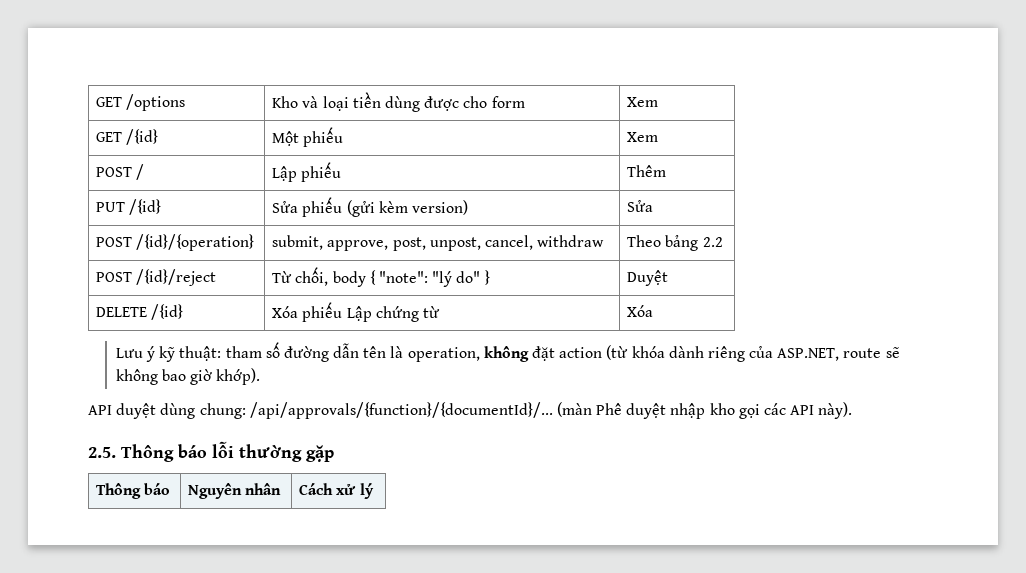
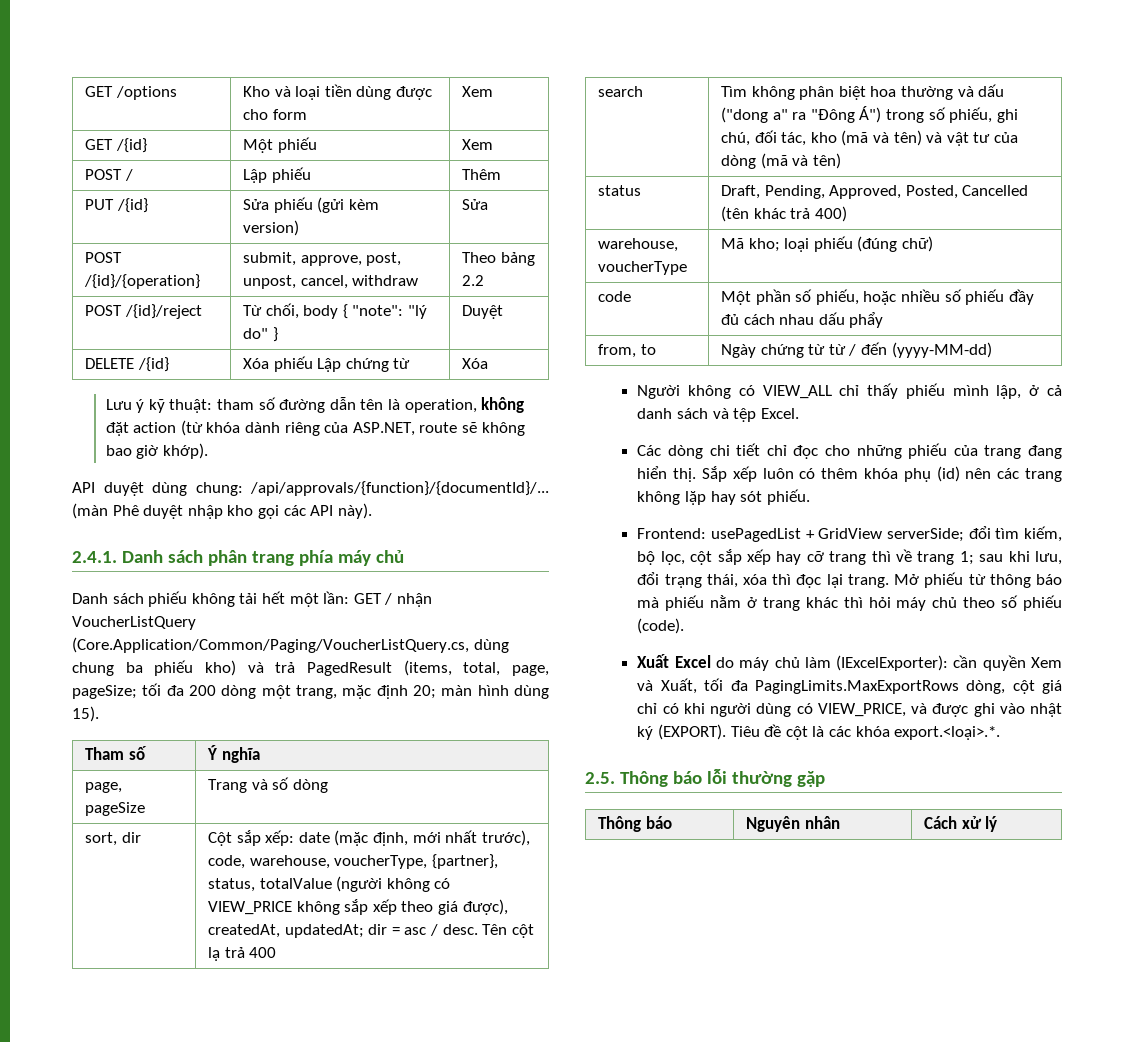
+ 2.4.1. Danh sách phân trang phía máy chủ
+ Danh sách phiếu không tải hết một lần: GET / nhận VoucherListQuery (Core.Application/Common/Paging/VoucherListQuery.cs, dùng chung ba phiếu kho) và trả PagedResult (items, total, page, pageSize; tối đa 200 dòng một trang, mặc định 20; màn hình dùng 15).
+ Tham số | Ý nghĩa
+ page, pageSize | Trang và số dòng
+ sort, dir | Cột sắp xếp: date (mặc định, mới nhất trước), code, warehouse, voucherType, {partner}, status, totalValue (người không có VIEW_PRICE không sắp xếp theo giá được), createdAt, updatedAt; dir = asc / desc. Tên cột lạ trả 400
+ search | Tìm không phân biệt hoa thường và dấu ("dong a" ra "Đông Á") trong số phiếu, ghi chú, đối tác, kho (mã và tên) và vật tư của dòng (mã và tên)
+ status | Draft, Pending, Approved, Posted, Cancelled (tên khác trả 400)
+ warehouse, voucherType | Mã kho; loại phiếu (đúng chữ)
+ code | Một phần số phiếu, hoặc nhiều số phiếu đầy đủ cách nhau dấu phẩy
+ from, to | Ngày chứng từ từ / đến (yyyy-MM-dd)
+ Người không có VIEW_ALL chỉ thấy phiếu mình lập, ở cả danh sách và tệp Excel.
+ Các dòng chi tiết chỉ đọc cho những phiếu của trang đang hiển thị. Sắp xếp luôn có thêm khóa phụ (id) nên các trang không lặp hay sót phiếu.
+ Frontend: usePagedList + GridView serverSide; đổi tìm kiếm, bộ lọc, cột sắp xếp hay cỡ trang thì về trang 1; sau khi lưu, đổi trạng thái, xóa thì đọc lại trang. Mở phiếu từ thông báo mà phiếu nằm ở trang khác thì hỏi máy chủ theo số phiếu (code).
+ Xuất Excel do máy chủ làm (IExcelExporter): cần quyền Xem và Xuất, tối đa PagingLimits.MaxExportRows dòng, cột giá chỉ có khi người dùng có VIEW_PRICE, và được ghi vào nhật ký (EXPORT). Tiêu đề cột là các khóa export.<loại>.*.

